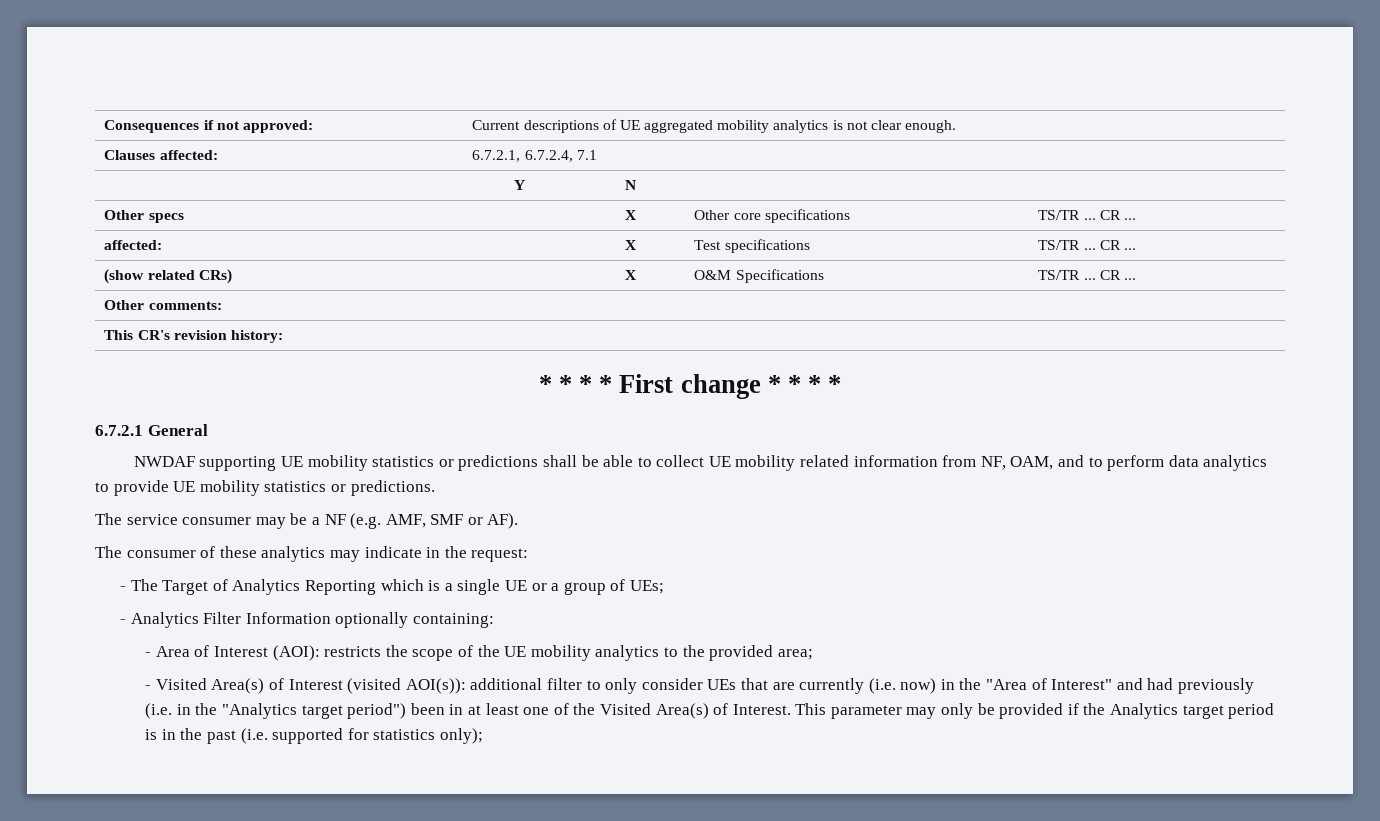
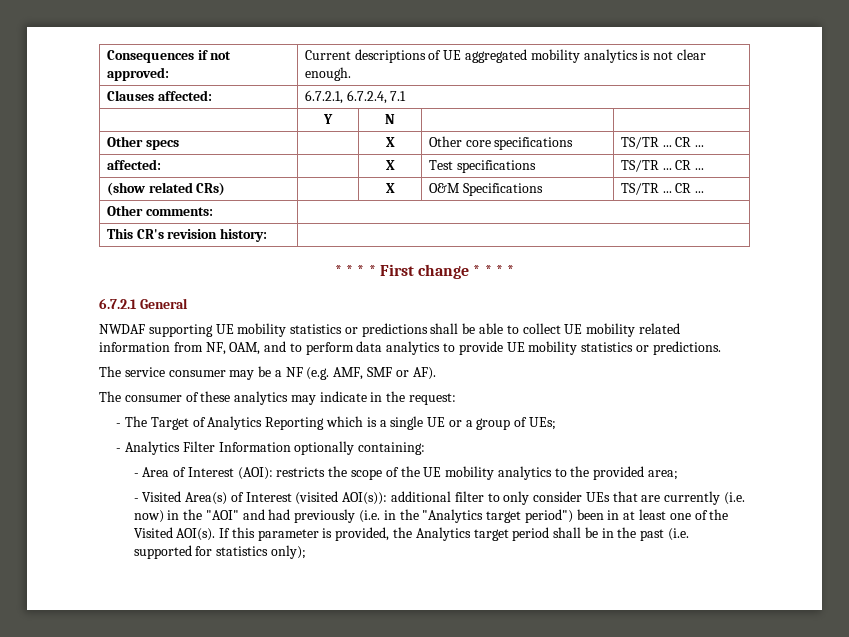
- - Visited Area(s) of Interest (visited AOI(s)): additional filter to only consider UEs that are currently (i.e. now) in the "Area of Interest" and had previously (i.e. in the "Analytics target period") been in at least one of the Visited Area(s) of Interest. This parameter may only be provided if the Analytics target period is in the past (i.e. supported for statistics only);
+ - Visited Area(s) of Interest (visited AOI(s)): additional filter to only consider UEs that are currently (i.e. now) in the "AOI" and had previously (i.e. in the "Analytics target period") been in at least one of the Visited AOI(s). If this parameter is provided, the Analytics target period shall be in the past (i.e. supported for statistics only);

